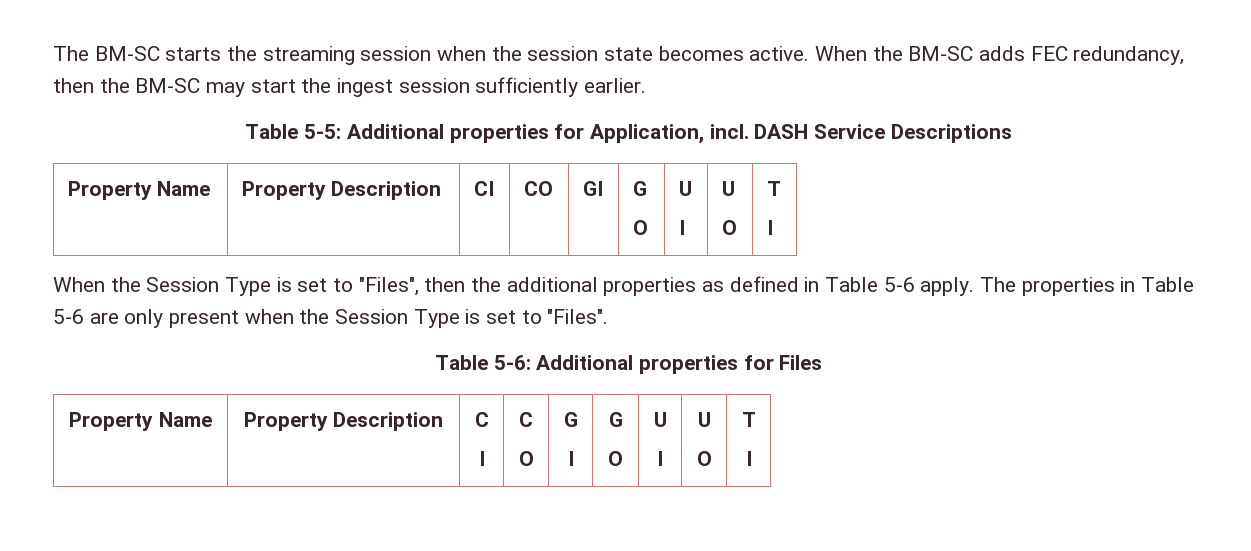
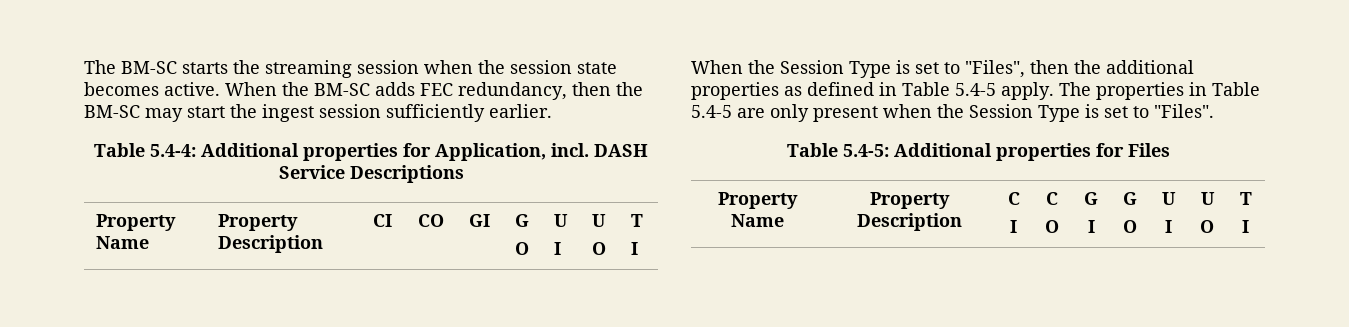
- Table 5-5: Additional properties for Application, incl. DASH Service Descriptions
+ Table 5.4-4: Additional properties for Application, incl. DASH Service Descriptions
- When the Session Type is set to "Files", then the additional properties as defined in Table 5-6 apply.
+ When the Session Type is set to "Files", then the additional properties as defined in Table 5.4-5 apply.
- The properties in Table 5-6 are only present when the Session Type is set to "Files".
+ The properties in Table 5.4-5 are only present when the Session Type is set to "Files".
- Table 5-6: Additional properties for Files
+ Table 5.4-5: Additional properties for Files

